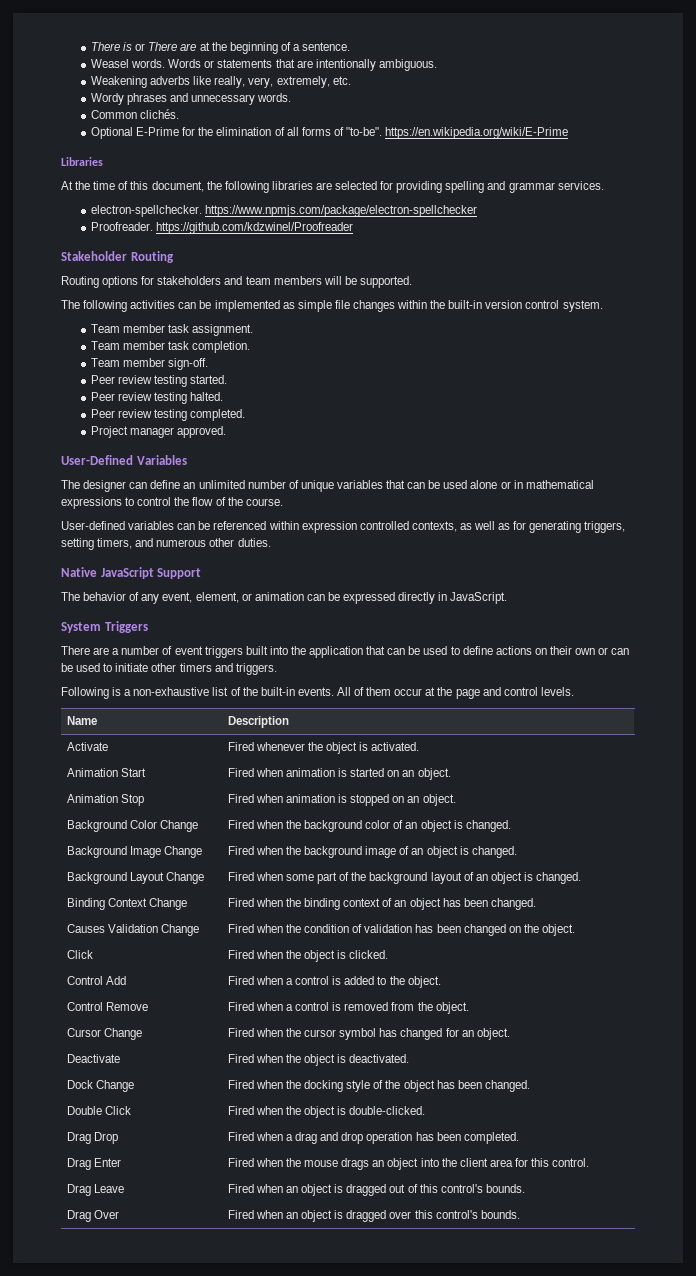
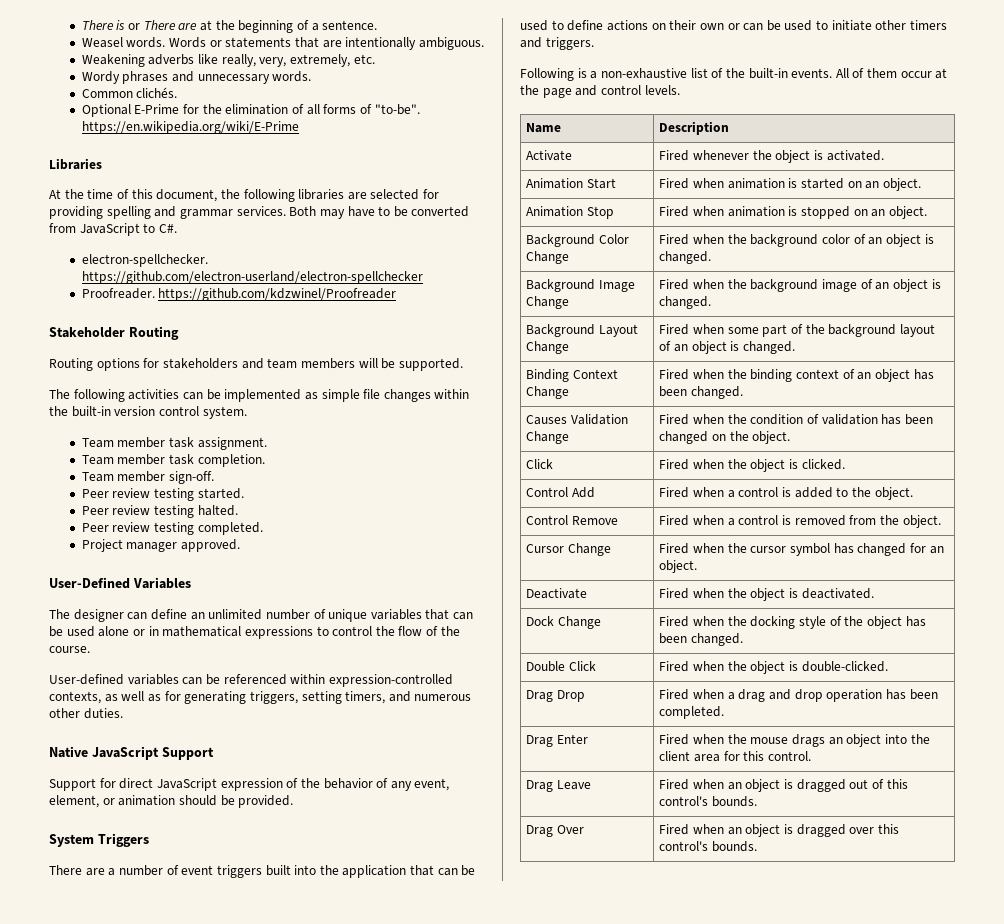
+ Both may have to be converted from JavaScript to C#.
- electron-spellchecker. https://www.npmjs.com/package/electron-spellchecker
+ electron-spellchecker. https://github.com/electron-userland/electron-spellchecker
- User-defined variables can be referenced within expression controlled contexts, as well as for generating triggers, setting timers, and numerous other duties.
+ User-defined variables can be referenced within expression-controlled contexts, as well as for generating triggers, setting timers, and numerous other duties.
- The behavior of any event, element, or animation can be expressed directly in JavaScript.
+ Support for direct JavaScript expression of the behavior of any event, element, or animation should be provided.

